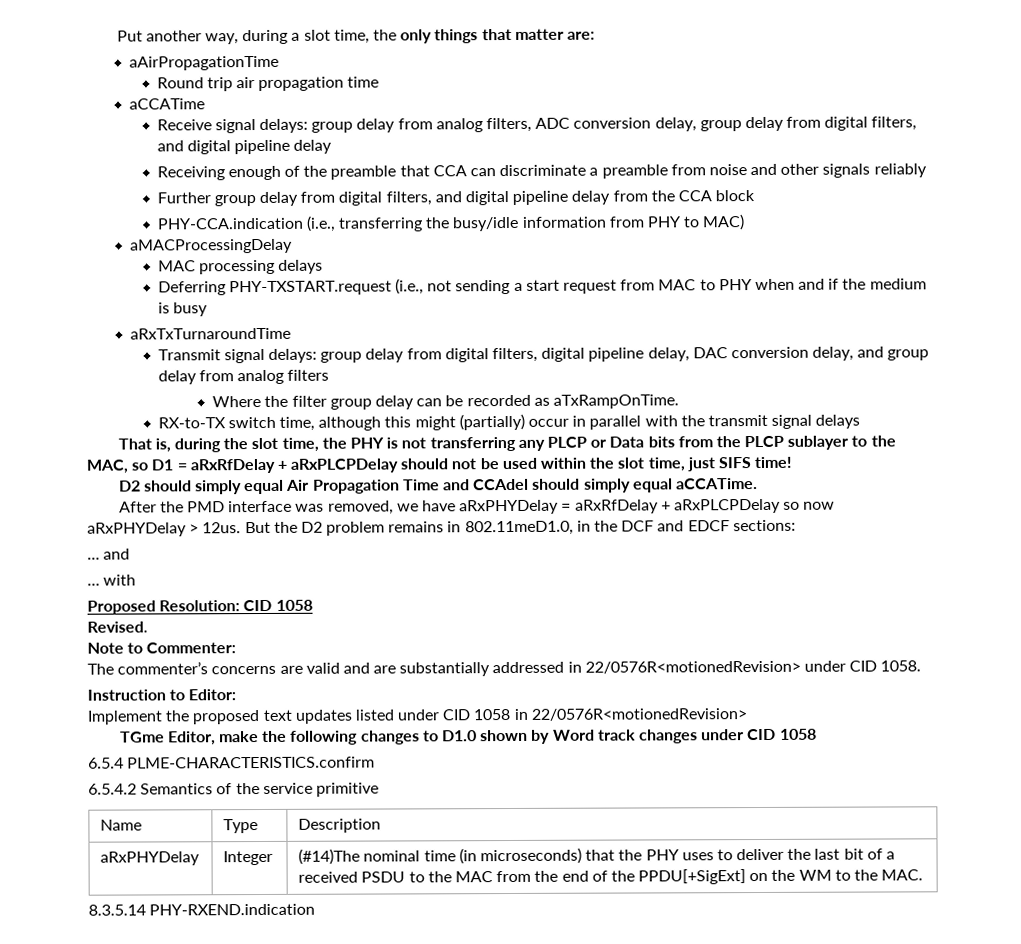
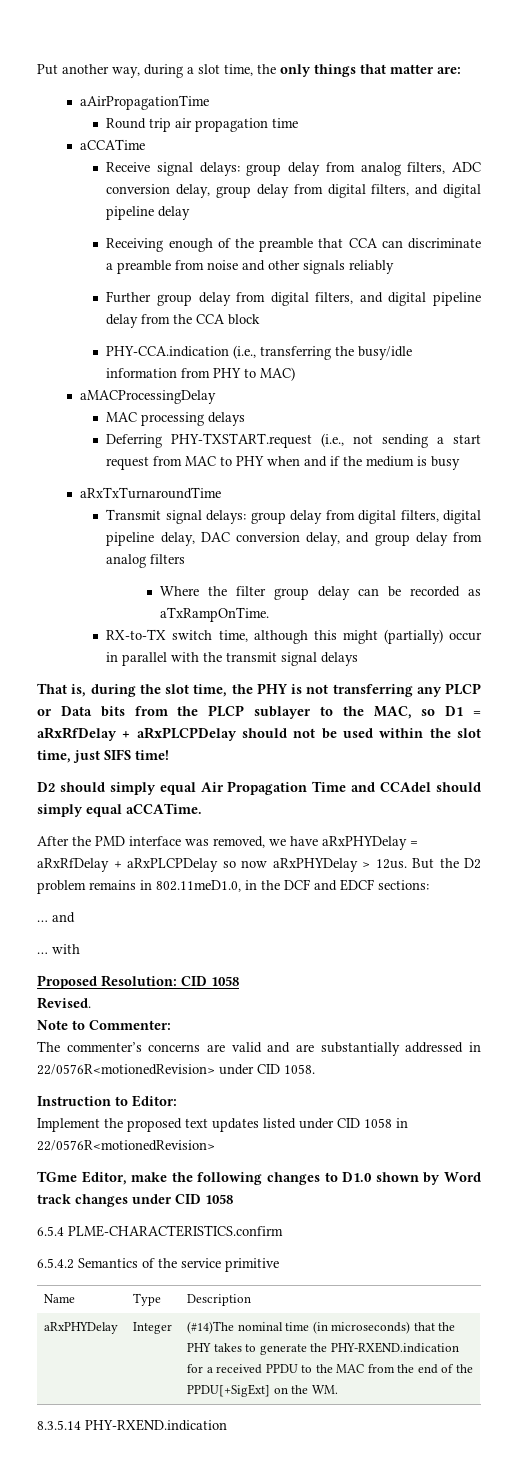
- aRxPHYDelay | Integer | (#14)The nominal time (in microseconds) that the PHY uses to deliver the last bit of a received PSDU to the MAC from the end of the PPDU[+SigExt] on the WM to the MAC.
+ aRxPHYDelay | Integer | (#14)The nominal time (in microseconds) that the PHY takes to generate the PHY-RXEND.indication for a received PPDU to the MAC from the end of the PPDU[+SigExt] on the WM.

